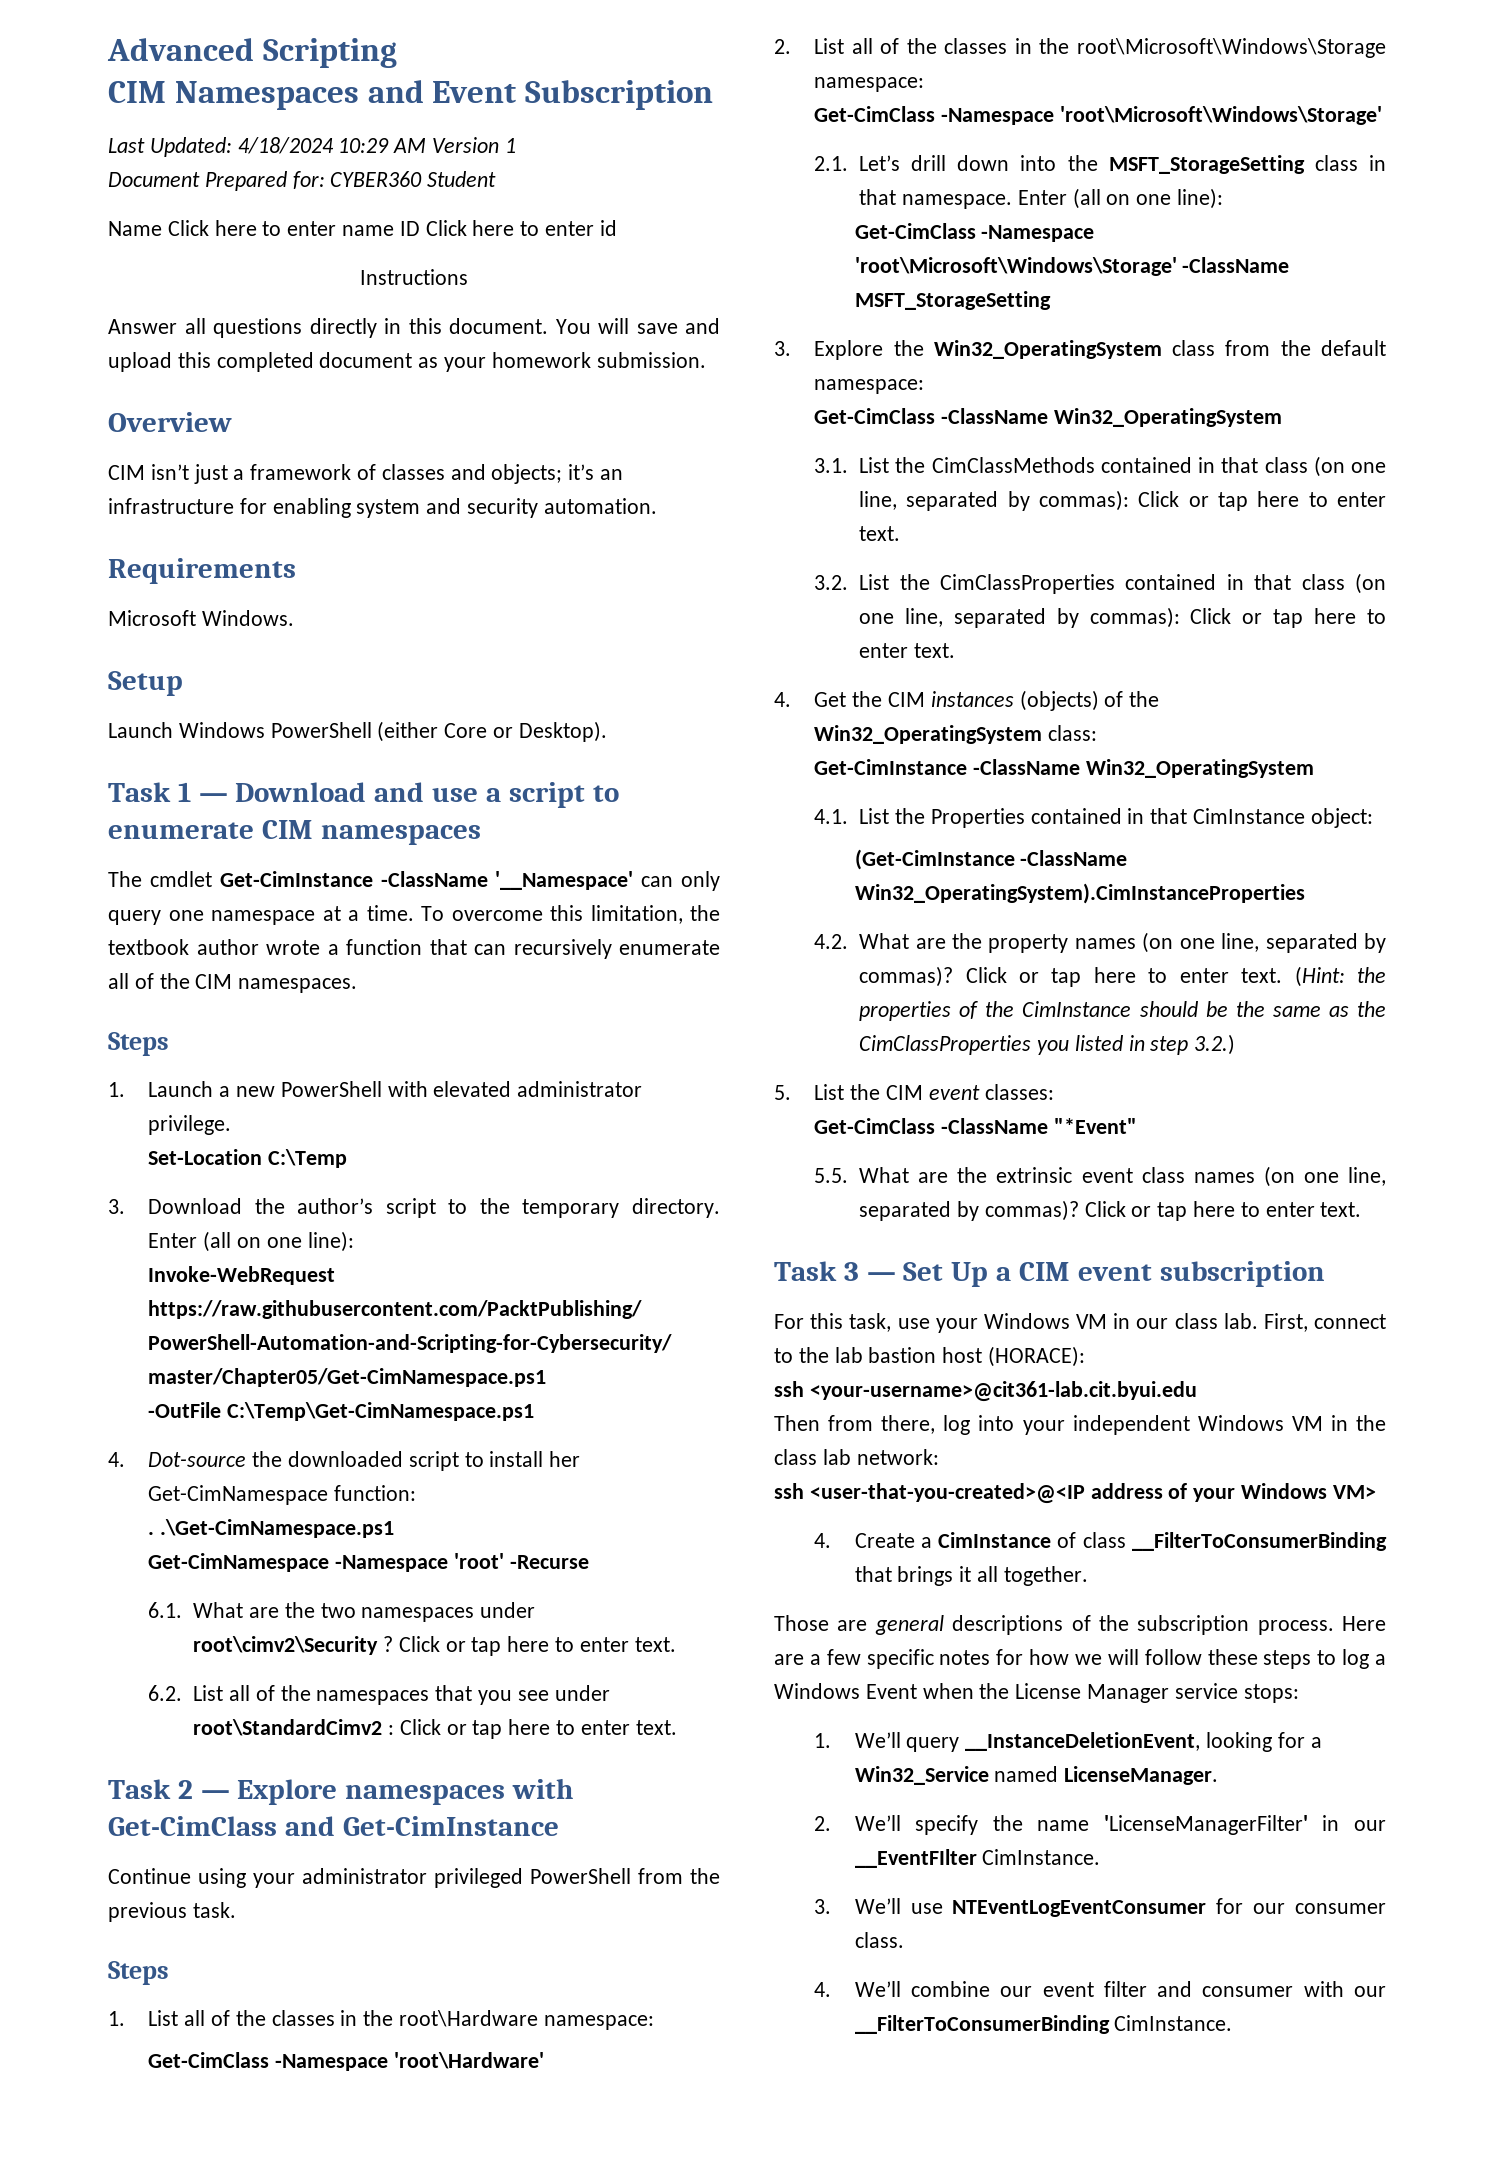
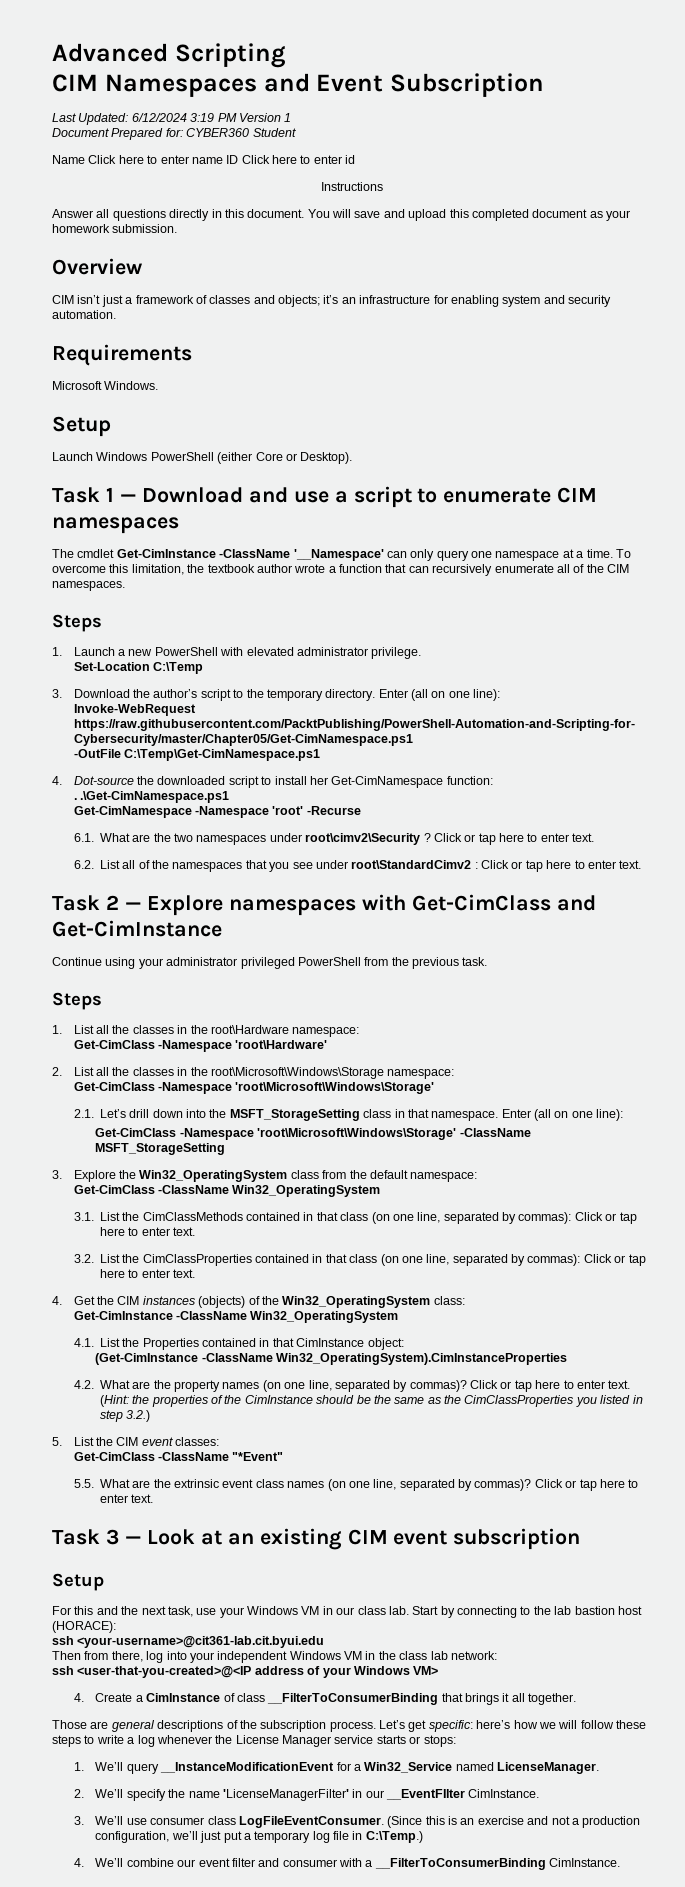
- Last Updated: 4/18/2024 10:29 AM Version 1
+ Last Updated: 6/12/2024 3:19 PM Version 1
- 1. List all of the classes in the root\Hardware namespace:
+ 1. List all the classes in the root\Hardware namespace:
- 2. List all of the classes in the root\Microsoft\Windows\Storage namespace:
+ 2. List all the classes in the root\Microsoft\Windows\Storage namespace:
- Task 3 — Set Up a CIM event subscription
+ Task 3 — Look at an existing CIM event subscription
+ Setup
- For this task, use your Windows VM in our class lab.
+ For this and the next task, use your Windows VM in our class lab.
- First, connect to the lab bastion host (HORACE):
+ Start by connecting to the lab bastion host (HORACE):
- Here are a few specific notes for how we will follow these steps to log a Windows Event when the License Manager service stops:
+ Let’s get specific: here’s how we will follow these steps to write a log whenever the License Manager service starts or stops:
- 1. We’ll query __InstanceDeletionEvent, looking for a Win32_Service named LicenseManager.
+ 1. We’ll query __InstanceModificationEvent for a Win32_Service named LicenseManager.
- 3. We’ll use NTEventLogEventConsumer for our consumer class.
+ 3. We’ll use consumer class LogFileEventConsumer. (Since this is an exercise and not a production configuration, we’ll just put a temporary log file in C:\Temp.)
- 4. We’ll combine our event filter and consumer with our __FilterToConsumerBinding CimInstance.
+ 4. We’ll combine our event filter and consumer with a __FilterToConsumerBinding CimInstance.

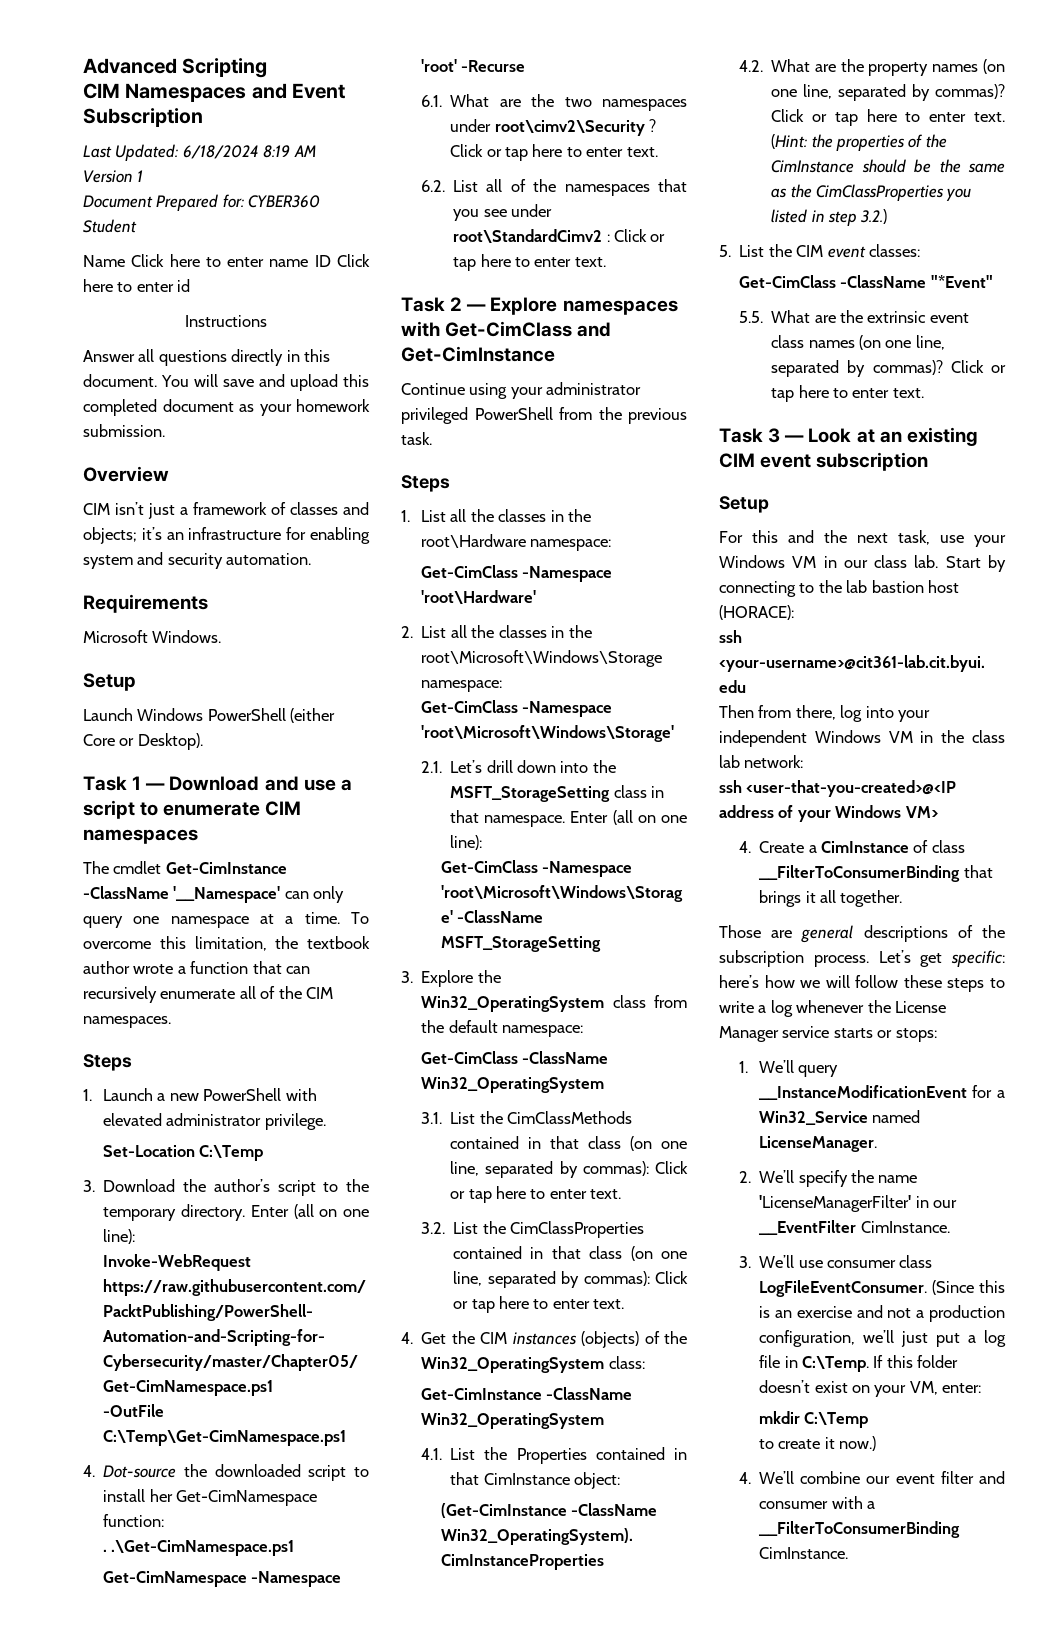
- Last Updated: 6/12/2024 3:19 PM Version 1
+ Last Updated: 6/18/2024 8:19 AM Version 1
- 2. We’ll specify the name 'LicenseManagerFilter' in our __EventFIlter CimInstance.
+ 2. We’ll specify the name 'LicenseManagerFilter' in our __EventFilter CimInstance.
- (Since this is an exercise and not a production configuration, we’ll just put a temporary log file in C:\Temp.)
+ (Since this is an exercise and not a production configuration, we’ll just put a log file in C:\Temp. If this folder doesn’t exist on your VM, enter:
+ mkdir C:\Temp
+ to create it now.)

